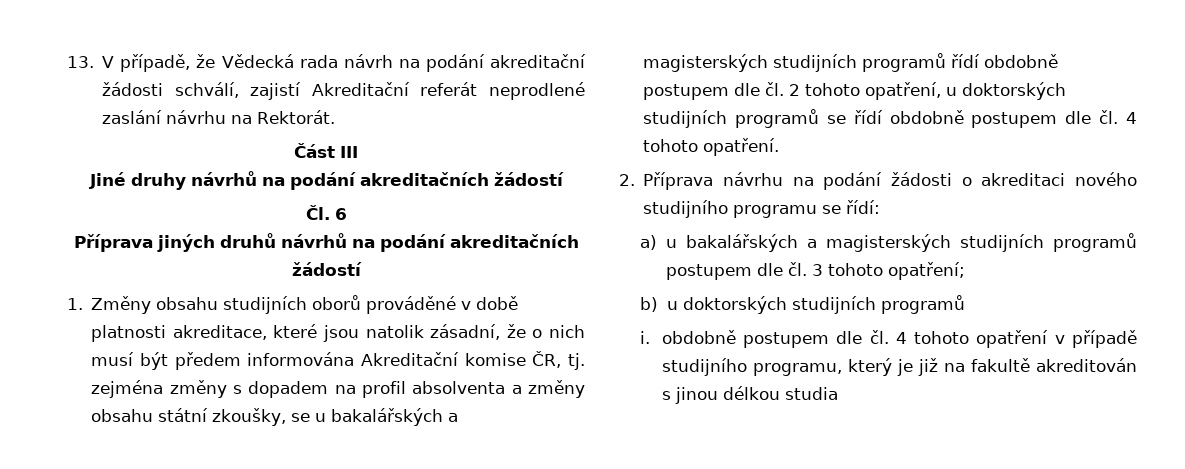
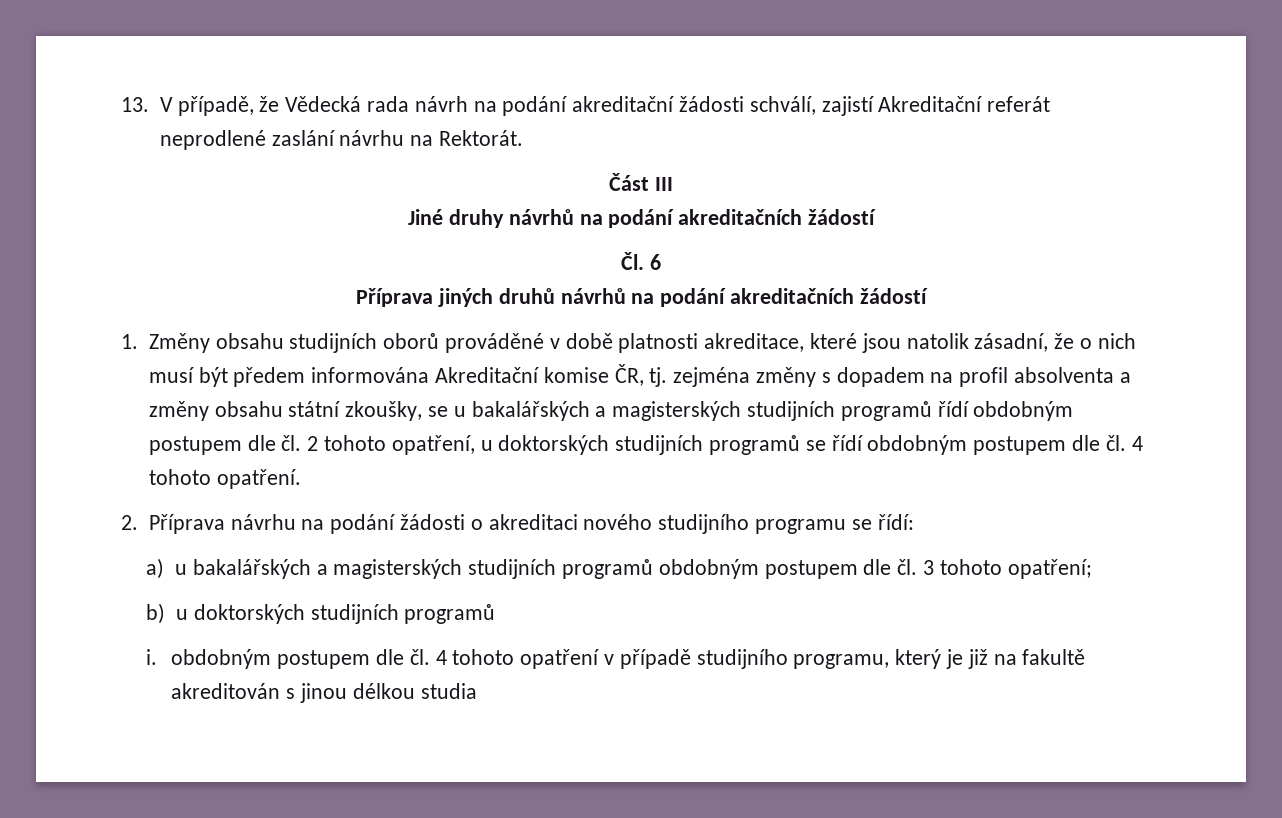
- 1. Změny obsahu studijních oborů prováděné v době platnosti akreditace, které jsou natolik zásadní, že o nich musí být předem informována Akreditační komise ČR, tj. zejména změny s dopadem na profil absolventa a změny obsahu státní zkoušky, se u bakalářských a magisterských studijních programů řídí obdobně postupem dle čl. 2 tohoto opatření, u doktorských studijních programů se řídí obdobně postupem dle čl. 4 tohoto opatření.
+ 1. Změny obsahu studijních oborů prováděné v době platnosti akreditace, které jsou natolik zásadní, že o nich musí být předem informována Akreditační komise ČR, tj. zejména změny s dopadem na profil absolventa a změny obsahu státní zkoušky, se u bakalářských a magisterských studijních programů řídí obdobným postupem dle čl. 2 tohoto opatření, u doktorských studijních programů se řídí obdobným postupem dle čl. 4 tohoto opatření.
- a) u bakalářských a magisterských studijních programů postupem dle čl. 3 tohoto opatření;
+ a) u bakalářských a magisterských studijních programů obdobným postupem dle čl. 3 tohoto opatření;
- i. obdobně postupem dle čl. 4 tohoto opatření v případě studijního programu, který je již na fakultě akreditován s jinou délkou studia
+ i. obdobným postupem dle čl. 4 tohoto opatření v případě studijního programu, který je již na fakultě akreditován s jinou délkou studia

